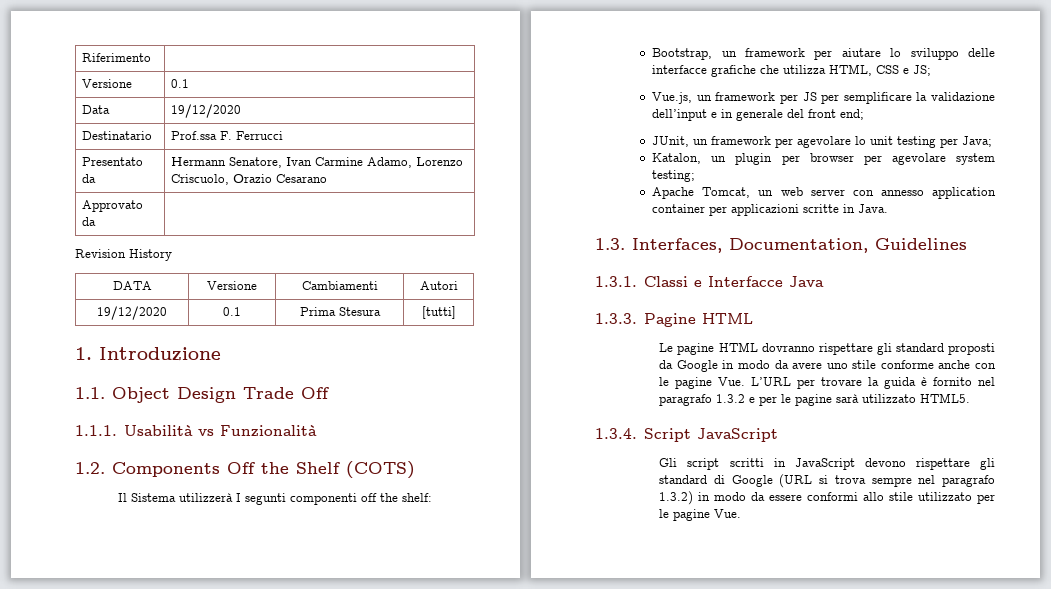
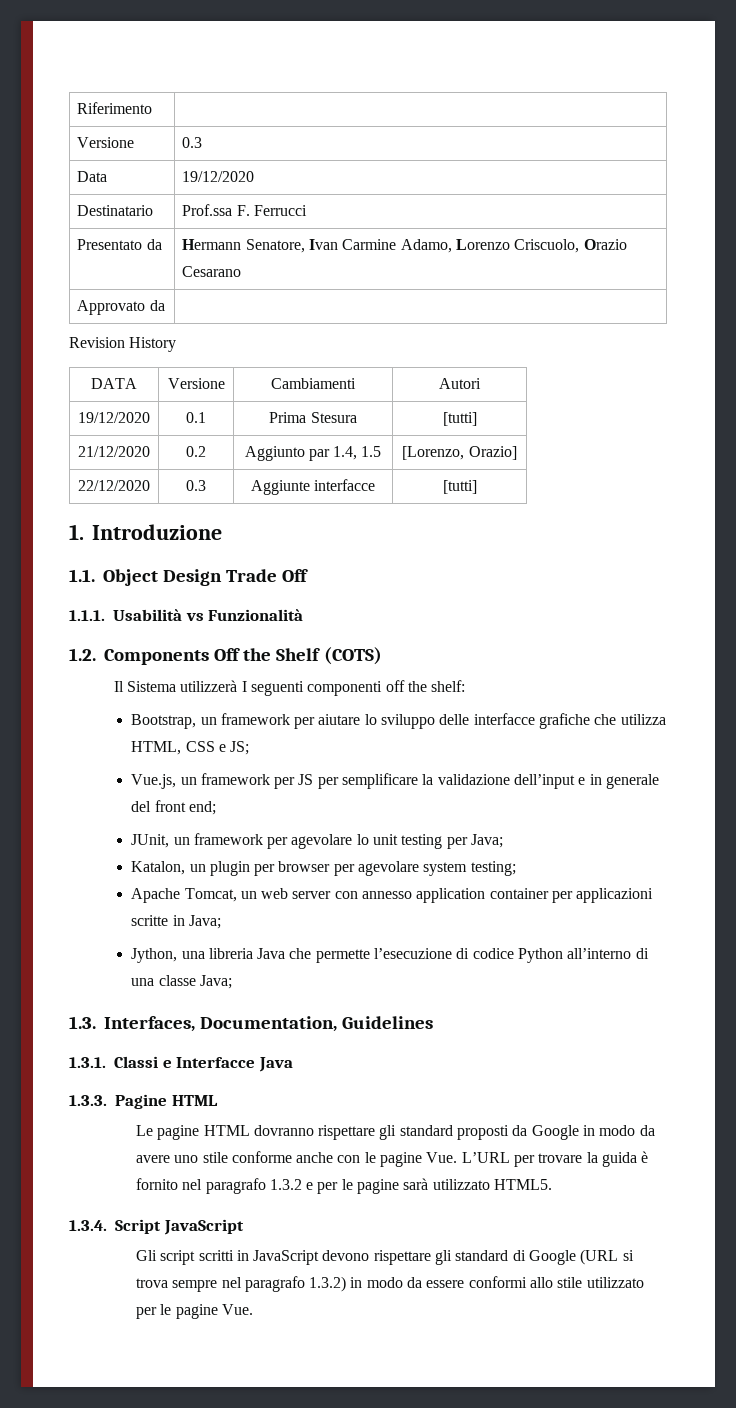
- Versione | 0.1
+ Versione | 0.3
+ 21/12/2020 | 0.2 | Aggiunto par 1.4, 1.5 | [Lorenzo, Orazio]
+ 22/12/2020 | 0.3 | Aggiunte interfacce | [tutti]
- Il Sistema utilizzerà I segunti componenti off the shelf:
+ Il Sistema utilizzerà I seguenti componenti off the shelf:
- Apache Tomcat, un web server con annesso application container per applicazioni scritte in Java.
+ Apache Tomcat, un web server con annesso application container per applicazioni scritte in Java;
+ Jython, una libreria Java che permette l’esecuzione di codice Python all’interno di una classe Java;

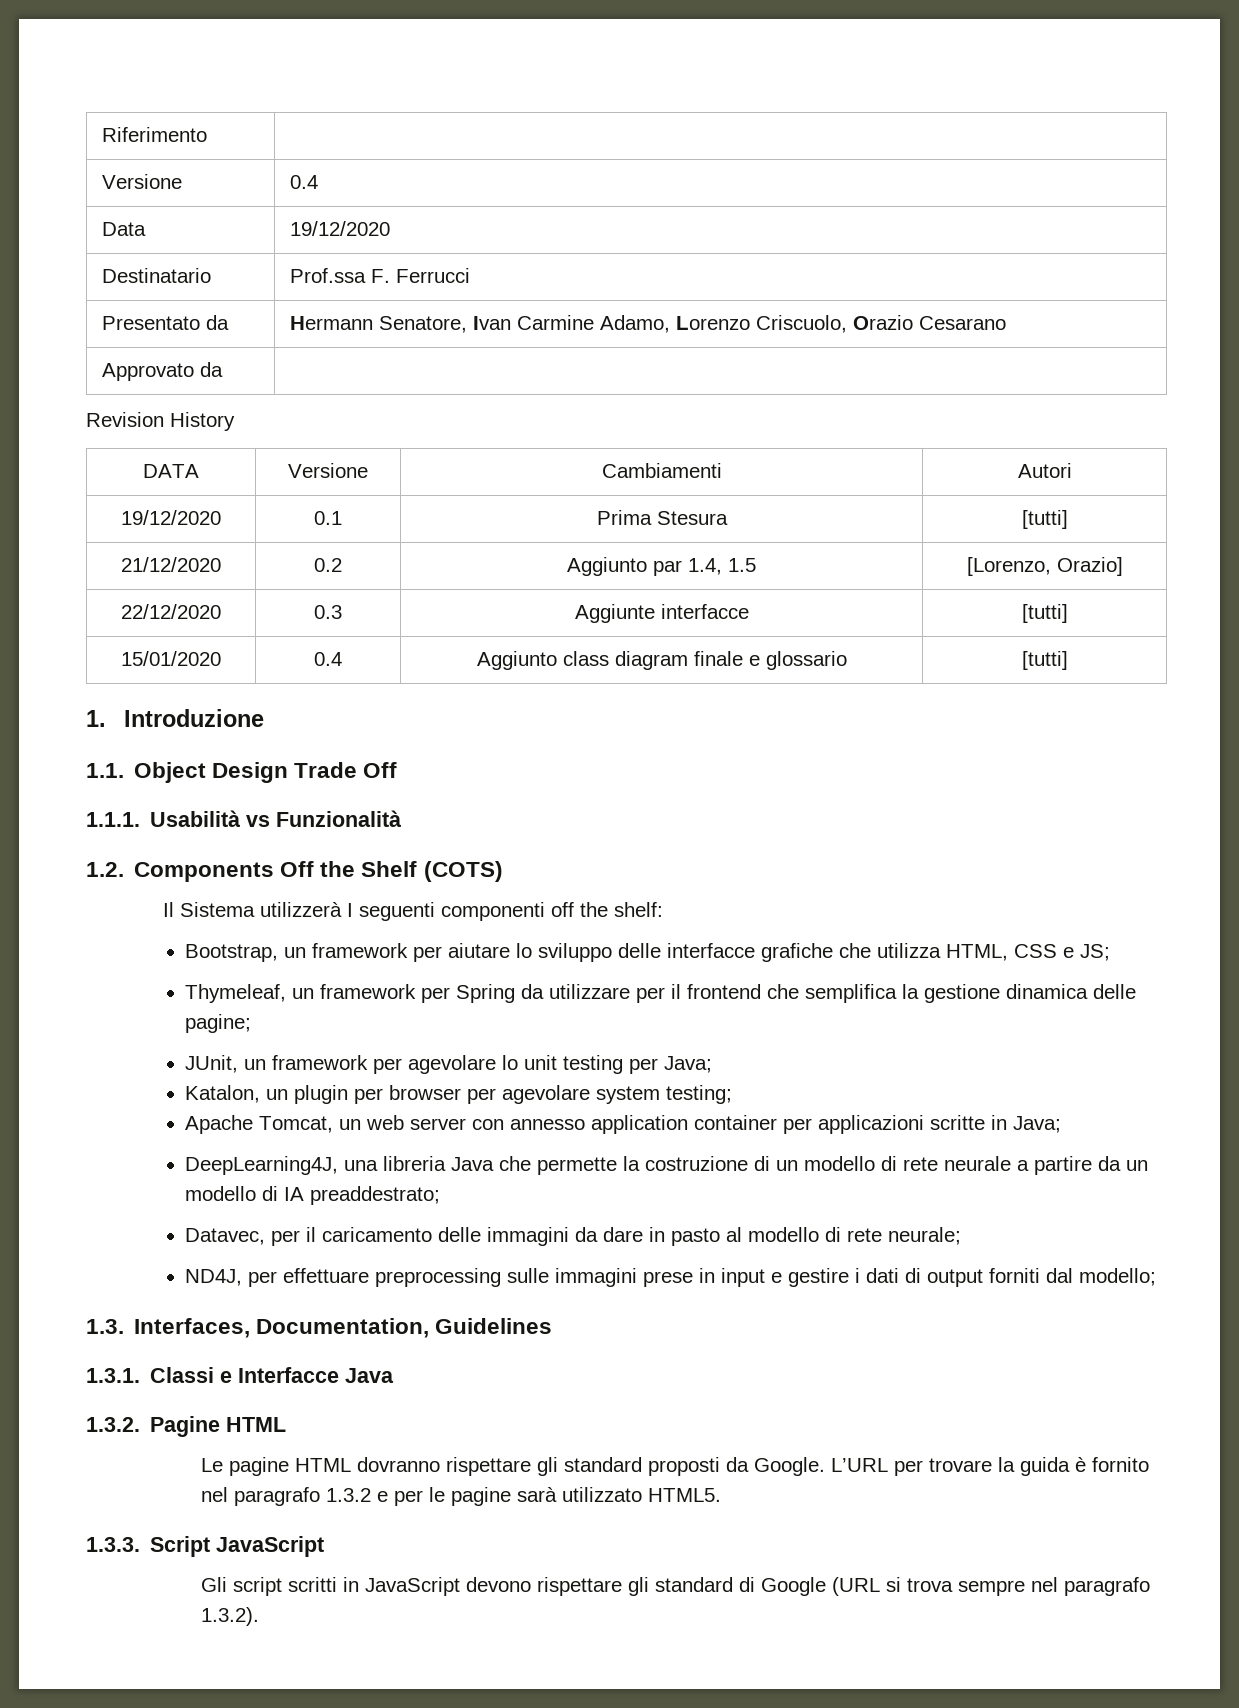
- Versione | 0.3
+ Versione | 0.4
+ 15/01/2020 | 0.4 | Aggiunto class diagram finale e glossario | [tutti]
- Vue.js, un framework per JS per semplificare la validazione dell’input e in generale del front end;
+ Thymeleaf, un framework per Spring da utilizzare per il frontend che semplifica la gestione dinamica delle pagine;
- Jython, una libreria Java che permette l’esecuzione di codice Python all’interno di una classe Java;
+ DeepLearning4J, una libreria Java che permette la costruzione di un modello di rete neurale a partire da un modello di IA preaddestrato;
+ Datavec, per il caricamento delle immagini da dare in pasto al modello di rete neurale;
+ ND4J, per effettuare preprocessing sulle immagini prese in input e gestire i dati di output forniti dal modello;
- 1.3.3. Pagine HTML
+ 1.3.2. Pagine HTML
- Le pagine HTML dovranno rispettare gli standard proposti da Google in modo da avere uno stile conforme anche con le pagine Vue. L’URL per trovare la guida è fornito nel paragrafo 1.3.2 e per le pagine sarà utilizzato HTML5.
+ Le pagine HTML dovranno rispettare gli standard proposti da Google. L’URL per trovare la guida è fornito nel paragrafo 1.3.2 e per le pagine sarà utilizzato HTML5.
- 1.3.4. Script JavaScript
+ 1.3.3. Script JavaScript
- Gli script scritti in JavaScript devono rispettare gli standard di Google (URL si trova sempre nel paragrafo 1.3.2) in modo da essere conformi allo stile utilizzato per le pagine Vue.
+ Gli script scritti in JavaScript devono rispettare gli standard di Google (URL si trova sempre nel paragrafo 1.3.2).

